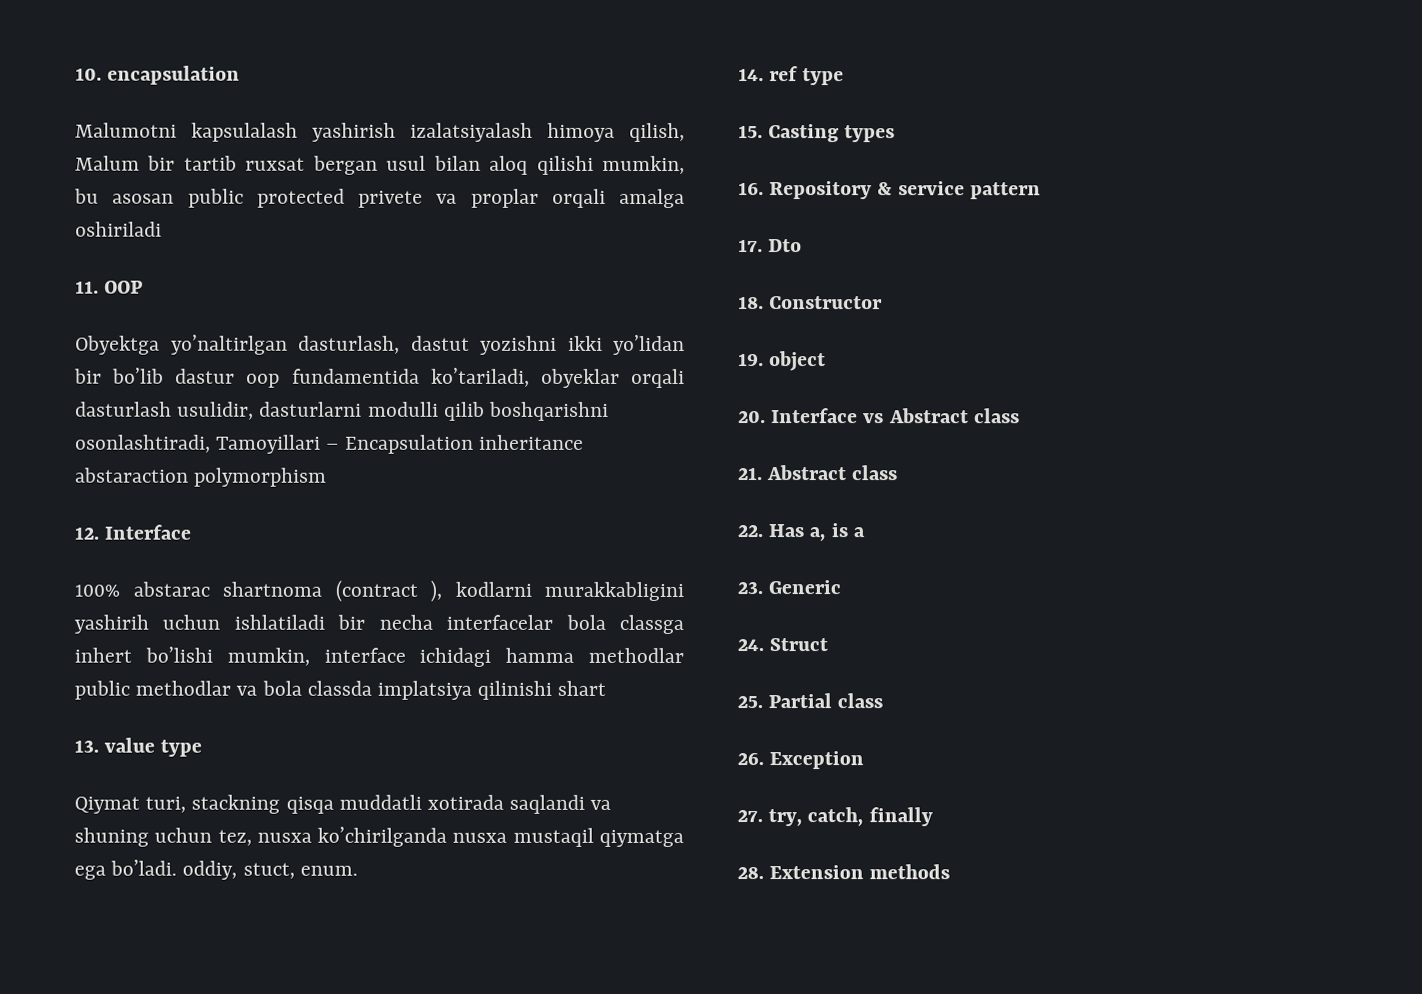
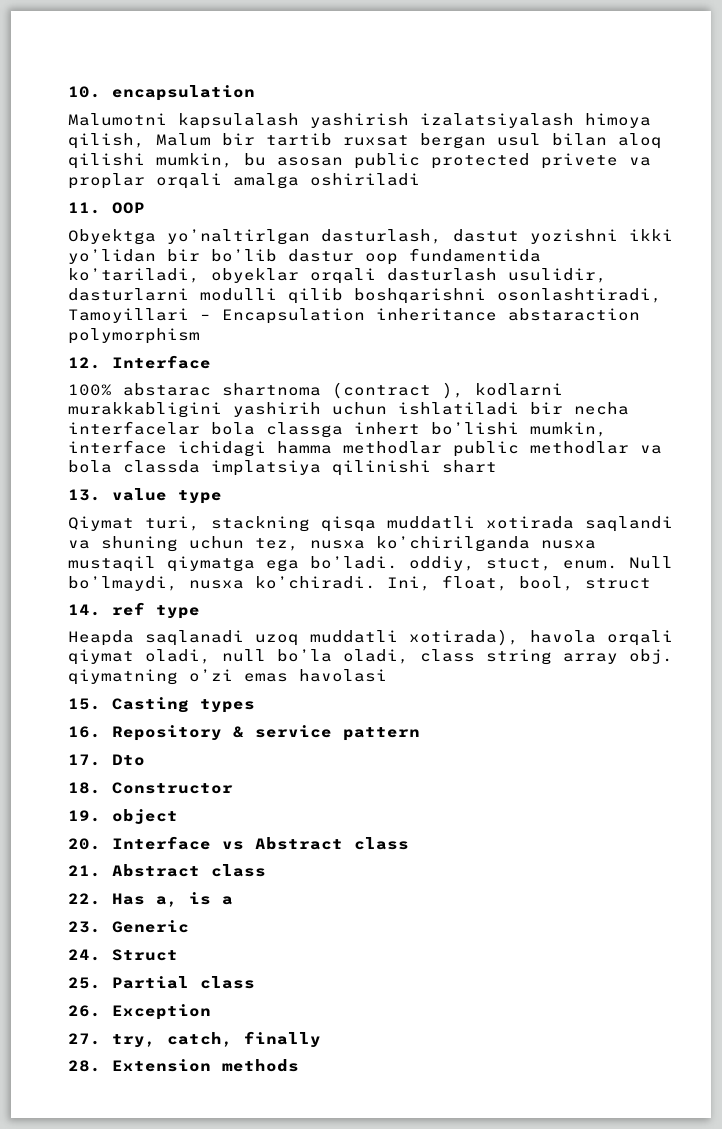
- Qiymat turi, stackning qisqa muddatli xotirada saqlandi va shuning uchun tez, nusxa ko’chirilganda nusxa mustaqil qiymatga ega bo’ladi. oddiy, stuct, enum.
+ Qiymat turi, stackning qisqa muddatli xotirada saqlandi va shuning uchun tez, nusxa ko’chirilganda nusxa mustaqil qiymatga ega bo’ladi. oddiy, stuct, enum. Null bo’lmaydi, nusxa ko’chiradi. Ini, float, bool, struct
  14. ref type
+ Heapda saqlanadi uzoq muddatli xotirada), havola orqali qiymat oladi, null bo’la oladi, class string array obj. qiymatning o’zi emas havolasi

